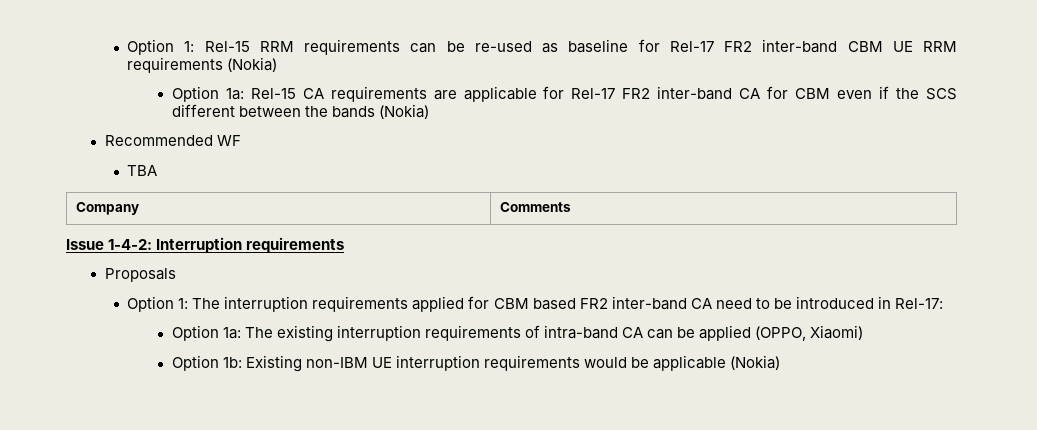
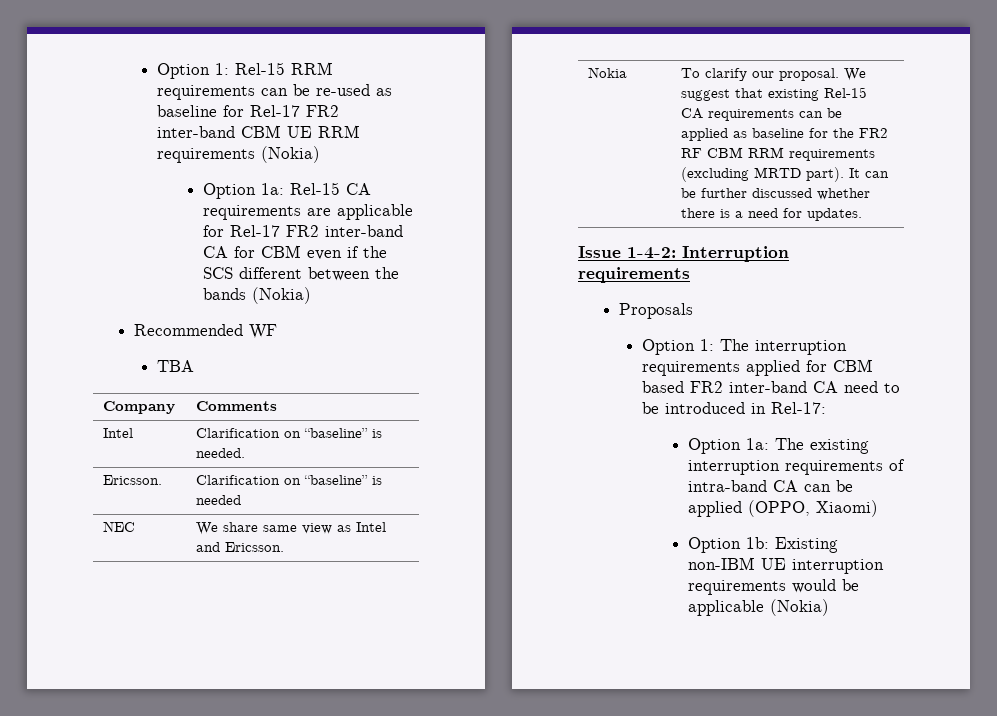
+ Intel | Clarification on “baseline” is needed.
+ Ericsson. | Clarification on “baseline” is needed
+ NEC | We share same view as Intel and Ericsson.
+ Nokia | To clarify our proposal. We suggest that existing Rel-15 CA requirements can be applied as baseline for the FR2 RF CBM RRM requirements (excluding MRTD part). It can be further discussed whether there is a need for updates.

